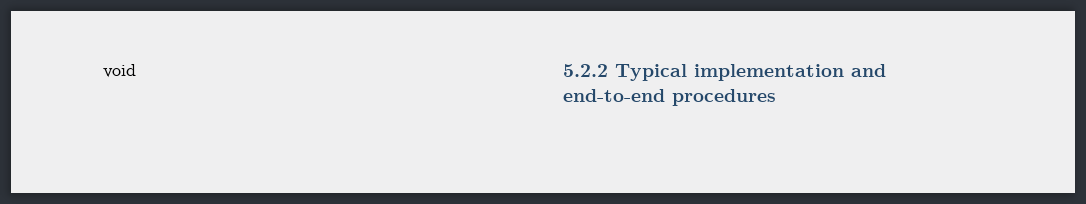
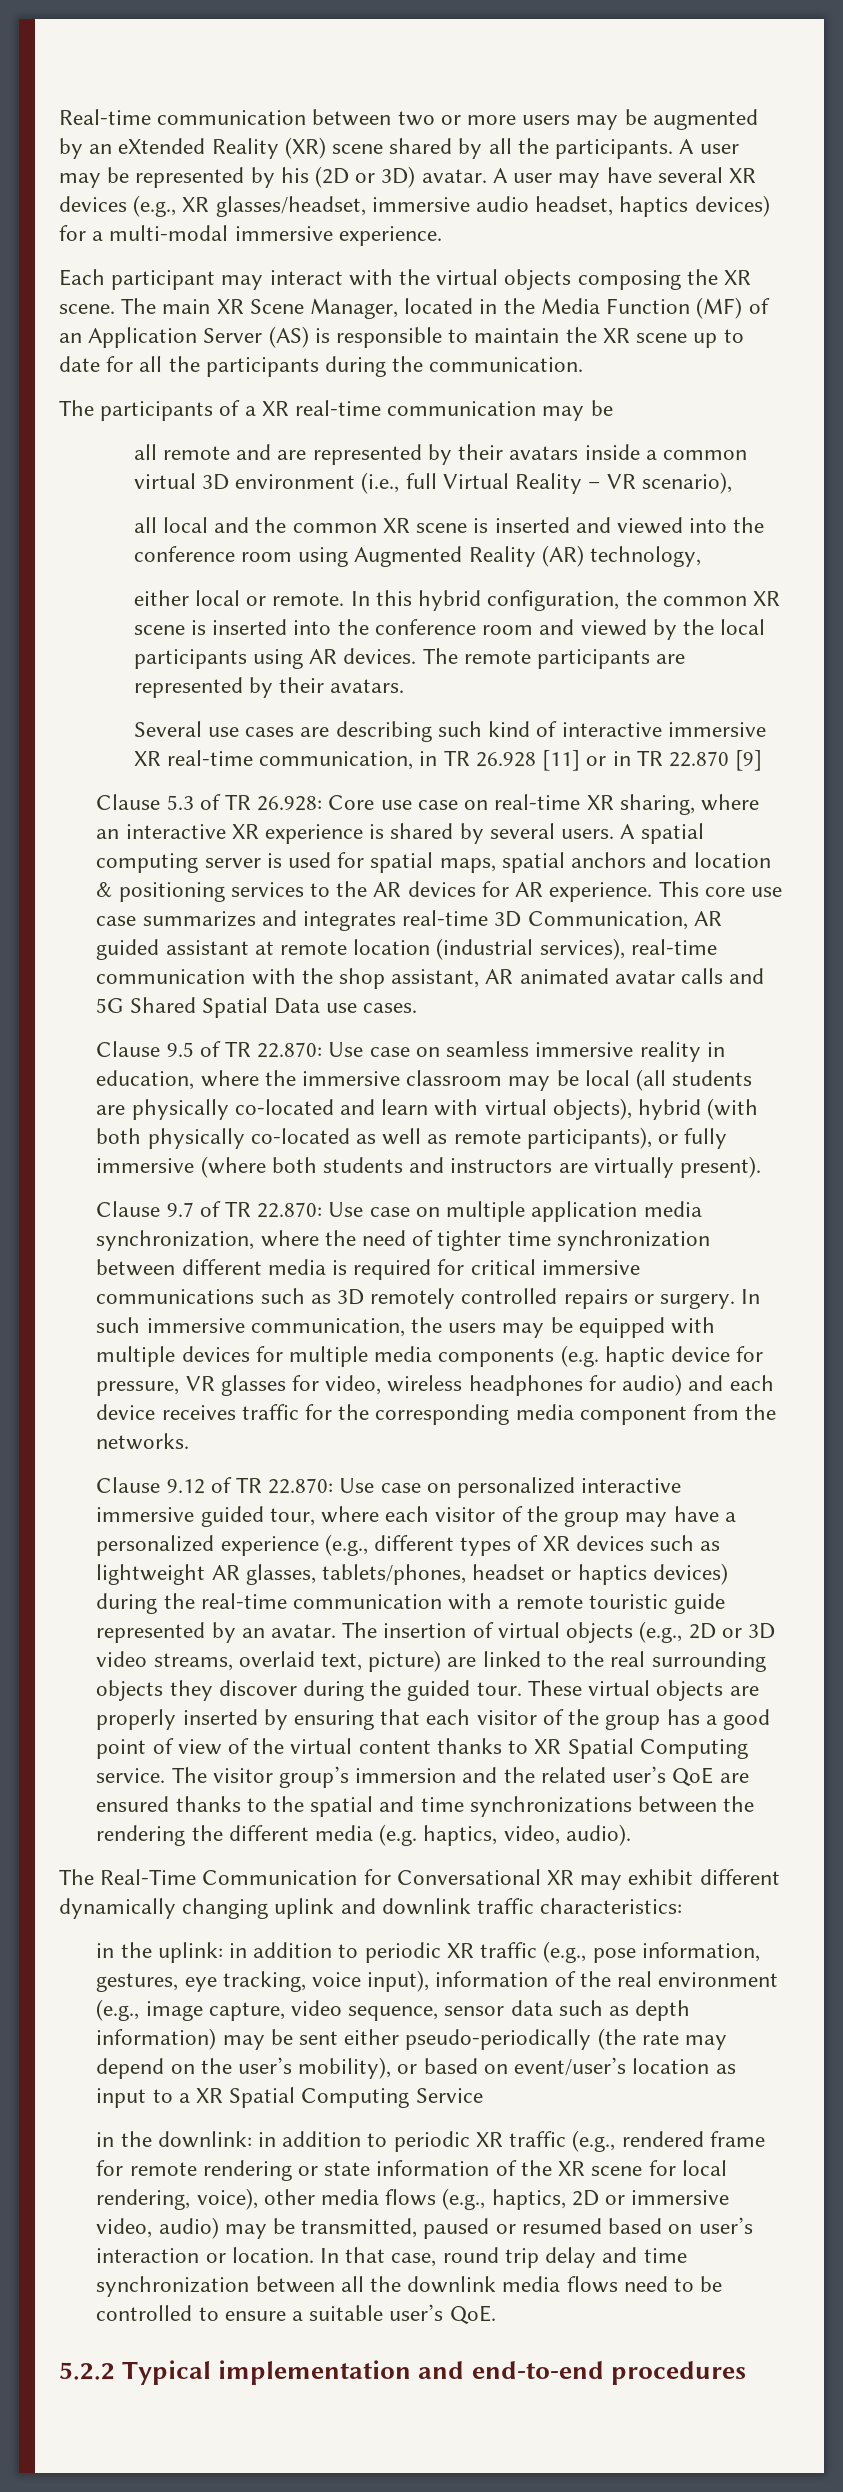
- void
+ Real-time communication between two or more users may be augmented by an eXtended Reality (XR) scene shared by all the participants. A user may be represented by his (2D or 3D) avatar. A user may have several XR devices (e.g., XR glasses/headset, immersive audio headset, haptics devices) for a multi-modal immersive experience.
+ Each participant may interact with the virtual objects composing the XR scene. The main XR Scene Manager, located in the Media Function (MF) of an Application Server (AS) is responsible to maintain the XR scene up to date for all the participants during the communication.
+ The participants of a XR real-time communication may be
+ all remote and are represented by their avatars inside a common virtual 3D environment (i.e., full Virtual Reality – VR scenario),
+ all local and the common XR scene is inserted and viewed into the conference room using Augmented Reality (AR) technology,
+ either local or remote. In this hybrid configuration, the common XR scene is inserted into the conference room and viewed by the local participants using AR devices. The remote participants are represented by their avatars.
+ Several use cases are describing such kind of interactive immersive XR real-time communication, in TR 26.928 [11] or in TR 22.870 [9]
+ Clause 5.3 of TR 26.928: Core use case on real-time XR sharing, where an interactive XR experience is shared by several users. A spatial computing server is used for spatial maps, spatial anchors and location & positioning services to the AR devices for AR experience. This core use case summarizes and integrates real-time 3D Communication, AR guided assistant at remote location (industrial services), real-time communication with the shop assistant, AR animated avatar calls and 5G Shared Spatial Data use cases.
+ Clause 9.5 of TR 22.870: Use case on seamless immersive reality in education, where the immersive classroom may be local (all students are physically co-located and learn with virtual objects), hybrid (with both physically co-located as well as remote participants), or fully immersive (where both students and instructors are virtually present).
+ Clause 9.7 of TR 22.870: Use case on multiple application media synchronization, where the need of tighter time synchronization between different media is required for critical immersive communications such as 3D remotely controlled repairs or surgery. In such immersive communication, the users may be equipped with multiple devices for multiple media components (e.g. haptic device for pressure, VR glasses for video, wireless headphones for audio) and each device receives traffic for the corresponding media component from the networks.
+ Clause 9.12 of TR 22.870: Use case on personalized interactive immersive guided tour, where each visitor of the group may have a personalized experience (e.g., different types of XR devices such as lightweight AR glasses, tablets/phones, headset or haptics devices) during the real-time communication with a remote touristic guide represented by an avatar. The insertion of virtual objects (e.g., 2D or 3D video streams, overlaid text, picture) are linked to the real surrounding objects they discover during the guided tour. These virtual objects are properly inserted by ensuring that each visitor of the group has a good point of view of the virtual content thanks to XR Spatial Computing service. The visitor group’s immersion and the related user’s QoE are ensured thanks to the spatial and time synchronizations between the rendering the different media (e.g. haptics, video, audio).
+ The Real-Time Communication for Conversational XR may exhibit different dynamically changing uplink and downlink traffic characteristics:
+ in the uplink: in addition to periodic XR traffic (e.g., pose information, gestures, eye tracking, voice input), information of the real environment (e.g., image capture, video sequence, sensor data such as depth information) may be sent either pseudo-periodically (the rate may depend on the user’s mobility), or based on event/user’s location as input to a XR Spatial Computing Service
+ in the downlink: in addition to periodic XR traffic (e.g., rendered frame for remote rendering or state information of the XR scene for local rendering, voice), other media flows (e.g., haptics, 2D or immersive video, audio) may be transmitted, paused or resumed based on user’s interaction or location. In that case, round trip delay and time synchronization between all the downlink media flows need to be controlled to ensure a suitable user’s QoE.

